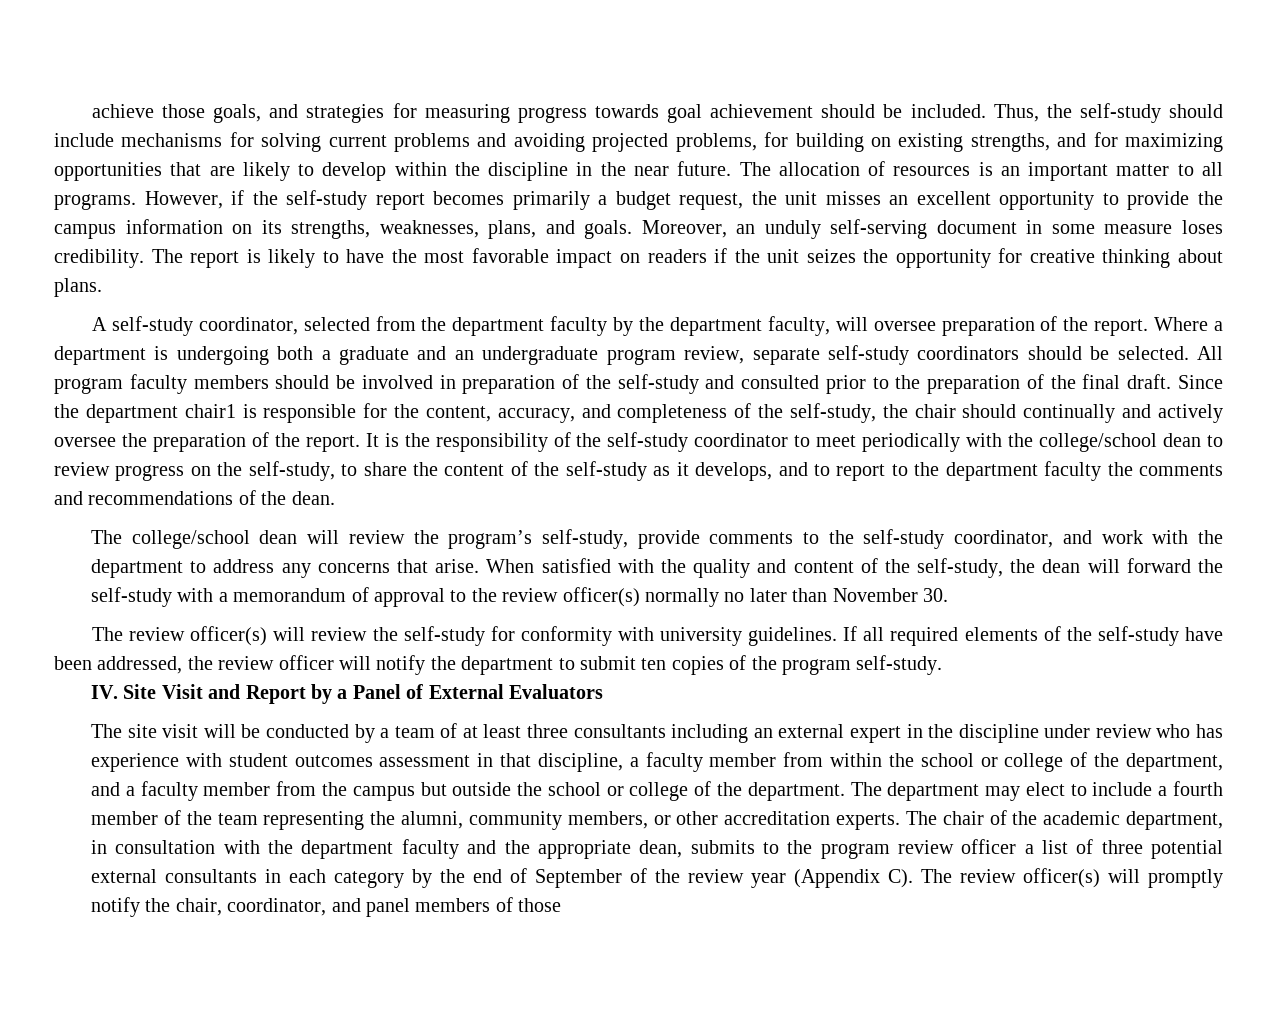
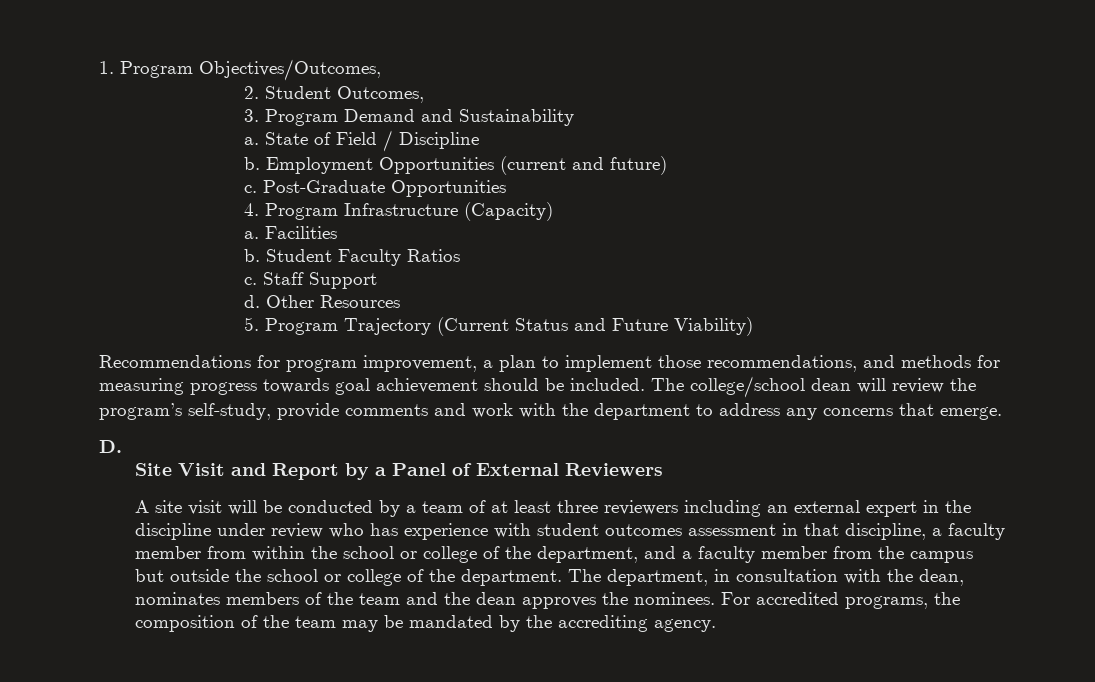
- achieve those goals, and strategies for measuring progress towards goal achievement should be included. Thus, the self-study should include mechanisms for solving current problems and avoiding projected problems, for building on existing strengths, and for maximizing opportunities that are likely to develop within the discipline in the near future. The allocation of resources is an important matter to all programs. However, if the self-study report becomes primarily a budget request, the unit misses an excellent opportunity to provide the campus information on its strengths, weaknesses, plans, and goals. Moreover, an unduly self-serving document in some measure loses credibility. The report is likely to have the most favorable impact on readers if the unit seizes the opportunity for creative thinking about plans.
- A self-study coordinator, selected from the department faculty by the department faculty, will oversee preparation of the report. Where a department is undergoing both a graduate and an undergraduate program review, separate self-study coordinators should be selected. All program faculty members should be involved in preparation of the self-study and consulted prior to the preparation of the final draft. Since the department chair1 is responsible for the content, accuracy, and completeness of the self-study, the chair should continually and actively oversee the preparation of the report. It is the responsibility of the self-study coordinator to meet periodically with the college/school dean to review progress on the self-study, to share the content of the self-study as it develops, and to report to the department faculty the comments and recommendations of the dean.
- The college/school dean will review the program’s self-study, provide comments to the self-study coordinator, and work with the department to address any concerns that arise. When satisfied with the quality and content of the self-study, the dean will forward the self-study with a memorandum of approval to the review officer(s) normally no later than November 30.
- The review officer(s) will review the self-study for conformity with university guidelines. If all required elements of the self-study have been addressed, the review officer will notify the department to submit ten copies of the program self-study.
- IV. Site Visit and Report by a Panel of External Evaluators
- The site visit will be conducted by a team of at least three consultants including an external expert in the discipline under review who has experience with student outcomes assessment in that discipline, a faculty member from within the school or college of the department, and a faculty member from the campus but outside the school or college of the department.
+ 1. Program Objectives/Outcomes,
+ 2. Student Outcomes,
+ 3. Program Demand and Sustainability
+ a. State of Field / Discipline
+ b. Employment Opportunities (current and future)
+ c. Post-Graduate Opportunities
+ 4. Program Infrastructure (Capacity)
+ a. Facilities
+ b. Student Faculty Ratios
+ c. Staff Support
+ d. Other Resources
+ 5. Program Trajectory (Current Status and Future Viability)
+ Recommendations for program improvement, a plan to implement those recommendations, and methods for measuring progress towards goal achievement should be included. The college/school dean will review the program’s self-study, provide comments and work with the department to address any concerns that emerge.
+ D.
+ Site Visit and Report by a Panel of External Reviewers
+ A site visit will be conducted by a team of at least three reviewers including an external expert in the discipline under review who has experience with student outcomes assessment in that discipline, a faculty member from within the school or college of the department, and a faculty member from the campus but outside the school or college of the department.
- The department may elect to include a fourth member of the team representing the alumni, community members, or other accreditation experts. The chair of the academic department, in consultation with the department faculty and the appropriate dean, submits to the program review officer a list of three potential external consultants in each category by the end of September of the review year (Appendix C). The review officer(s) will promptly notify the chair, coordinator, and panel members of those
+ The department, in consultation with the dean, nominates members of the team and the dean approves the nominees. For accredited programs, the composition of the team may be mandated by the accrediting agency.

